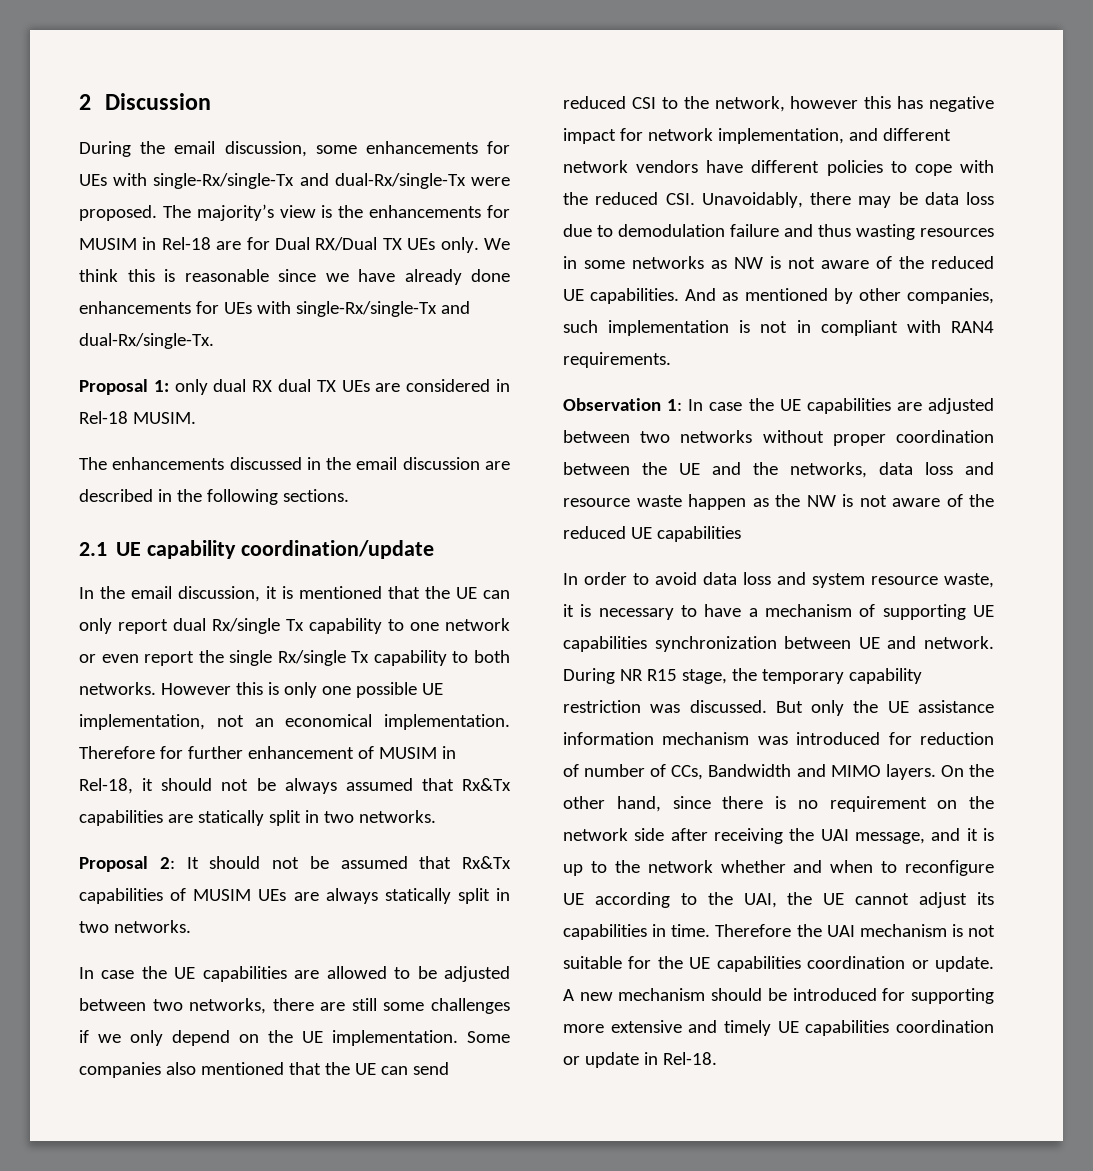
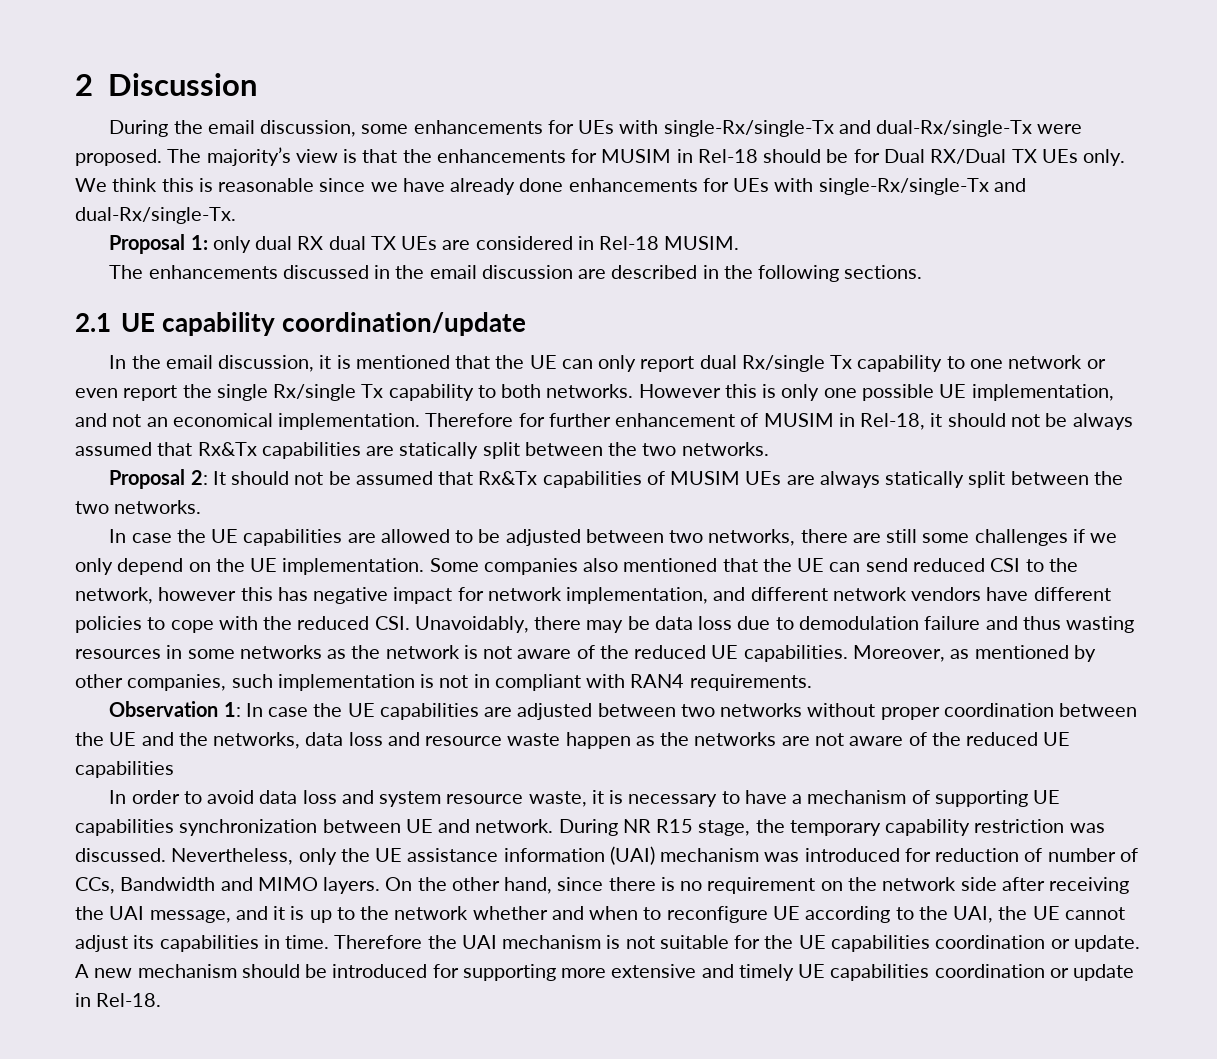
- The majority’s view is the enhancements for MUSIM in Rel-18 are for Dual RX/Dual TX UEs only.
+ The majority’s view is that the enhancements for MUSIM in Rel-18 should be for Dual RX/Dual TX UEs only.
- However this is only one possible UE implementation, not an economical implementation.
+ However this is only one possible UE implementation, and not an economical implementation.
- Therefore for further enhancement of MUSIM in Rel-18, it should not be always assumed that Rx&Tx capabilities are statically split in two networks.
+ Therefore for further enhancement of MUSIM in Rel-18, it should not be always assumed that Rx&Tx capabilities are statically split between the two networks.
- Proposal 2: It should not be assumed that Rx&Tx capabilities of MUSIM UEs are always statically split in two networks.
+ Proposal 2: It should not be assumed that Rx&Tx capabilities of MUSIM UEs are always statically split between the two networks.
- Some companies also mentioned that the UE can send reduced CSI to the network, however this has negative impact for network implementation, and different network vendors have different policies to cope with the reduced CSI. Unavoidably, there may be data loss due to demodulation failure and thus wasting resources in some networks as NW is not aware of the reduced UE capabilities.
+ Some companies also mentioned that the UE can send reduced CSI to the network, however this has negative impact for network implementation, and different network vendors have different policies to cope with the reduced CSI. Unavoidably, there may be data loss due to demodulation failure and thus wasting resources in some networks as the network is not aware of the reduced UE capabilities.
- And as mentioned by other companies, such implementation is not in compliant with RAN4 requirements.
+ Moreover, as mentioned by other companies, such implementation is not in compliant with RAN4 requirements.
- Observation 1: In case the UE capabilities are adjusted between two networks without proper coordination between the UE and the networks, data loss and resource waste happen as the NW is not aware of the reduced UE capabilities
+ Observation 1: In case the UE capabilities are adjusted between two networks without proper coordination between the UE and the networks, data loss and resource waste happen as the networks are not aware of the reduced UE capabilities
- But only the UE assistance information mechanism was introduced for reduction of number of CCs, Bandwidth and MIMO layers.
+ Nevertheless, only the UE assistance information (UAI) mechanism was introduced for reduction of number of CCs, Bandwidth and MIMO layers.

